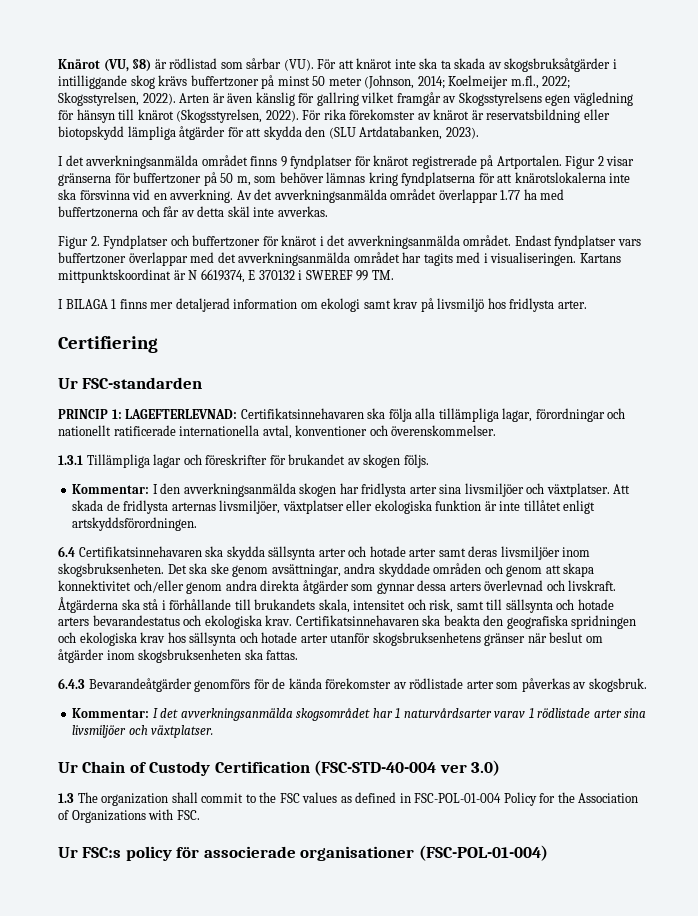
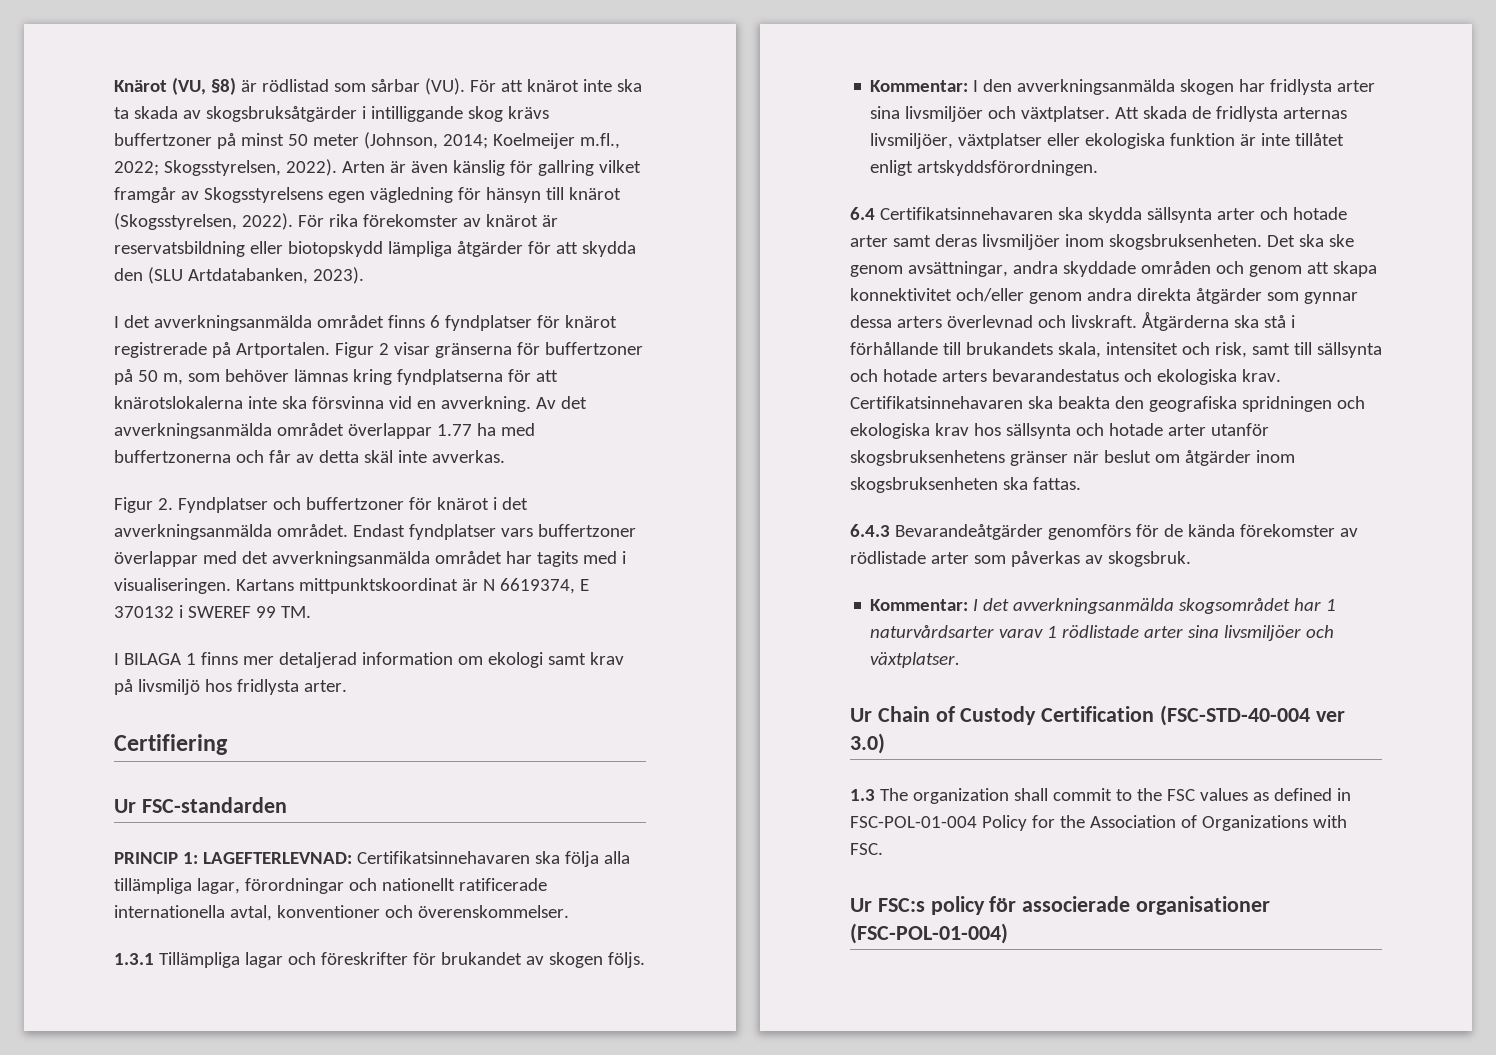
- I det avverkningsanmälda området finns 9 fyndplatser för knärot registrerade på Artportalen.
+ I det avverkningsanmälda området finns 6 fyndplatser för knärot registrerade på Artportalen.

